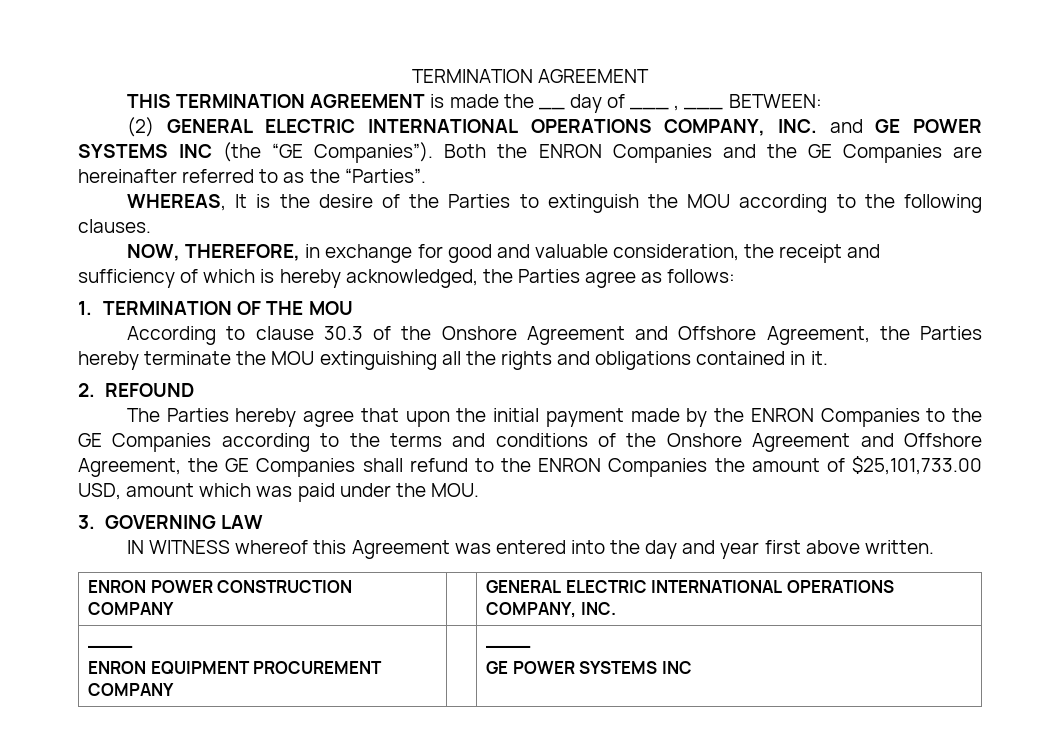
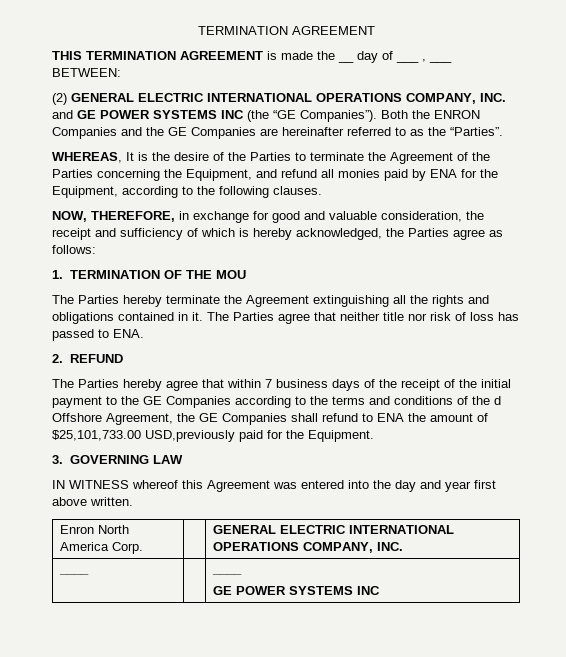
- WHEREAS, It is the desire of the Parties to extinguish the MOU according to the following clauses.
+ WHEREAS, It is the desire of the Parties to terminate the Agreement of the Parties concerning the Equipment, and refund all monies paid by ENA for the Equipment, according to the following clauses.
- According to clause 30.3 of the Onshore Agreement and Offshore Agreement, the Parties hereby terminate the MOU extinguishing all the rights and obligations contained in it.
+ The Parties hereby terminate the Agreement extinguishing all the rights and obligations contained in it. The Parties agree that neither title nor risk of loss has passed to ENA.
- 2. REFOUND
+ 2. REFUND
- The Parties hereby agree that upon the initial payment made by the ENRON Companies to the GE Companies according to the terms and conditions of the Onshore Agreement and Offshore Agreement, the GE Companies shall refund to the ENRON Companies the amount of $25,101,733.00 USD, amount which was paid under the MOU.
+ The Parties hereby agree that within 7 business days of the receipt of the initial payment to the GE Companies according to the terms and conditions of the d Offshore Agreement, the GE Companies shall refund to ENA the amount of $25,101,733.00 USD,previously paid for the Equipment.
- ENRON POWER CONSTRUCTION COMPANY | | GENERAL ELECTRIC INTERNATIONAL OPERATIONS COMPANY, INC.
- ____
- ENRON EQUIPMENT PROCUREMENT COMPANY | | ____
+ Enron North America Corp. | | GENERAL ELECTRIC INTERNATIONAL OPERATIONS COMPANY, INC.
+ ____ | | ____

